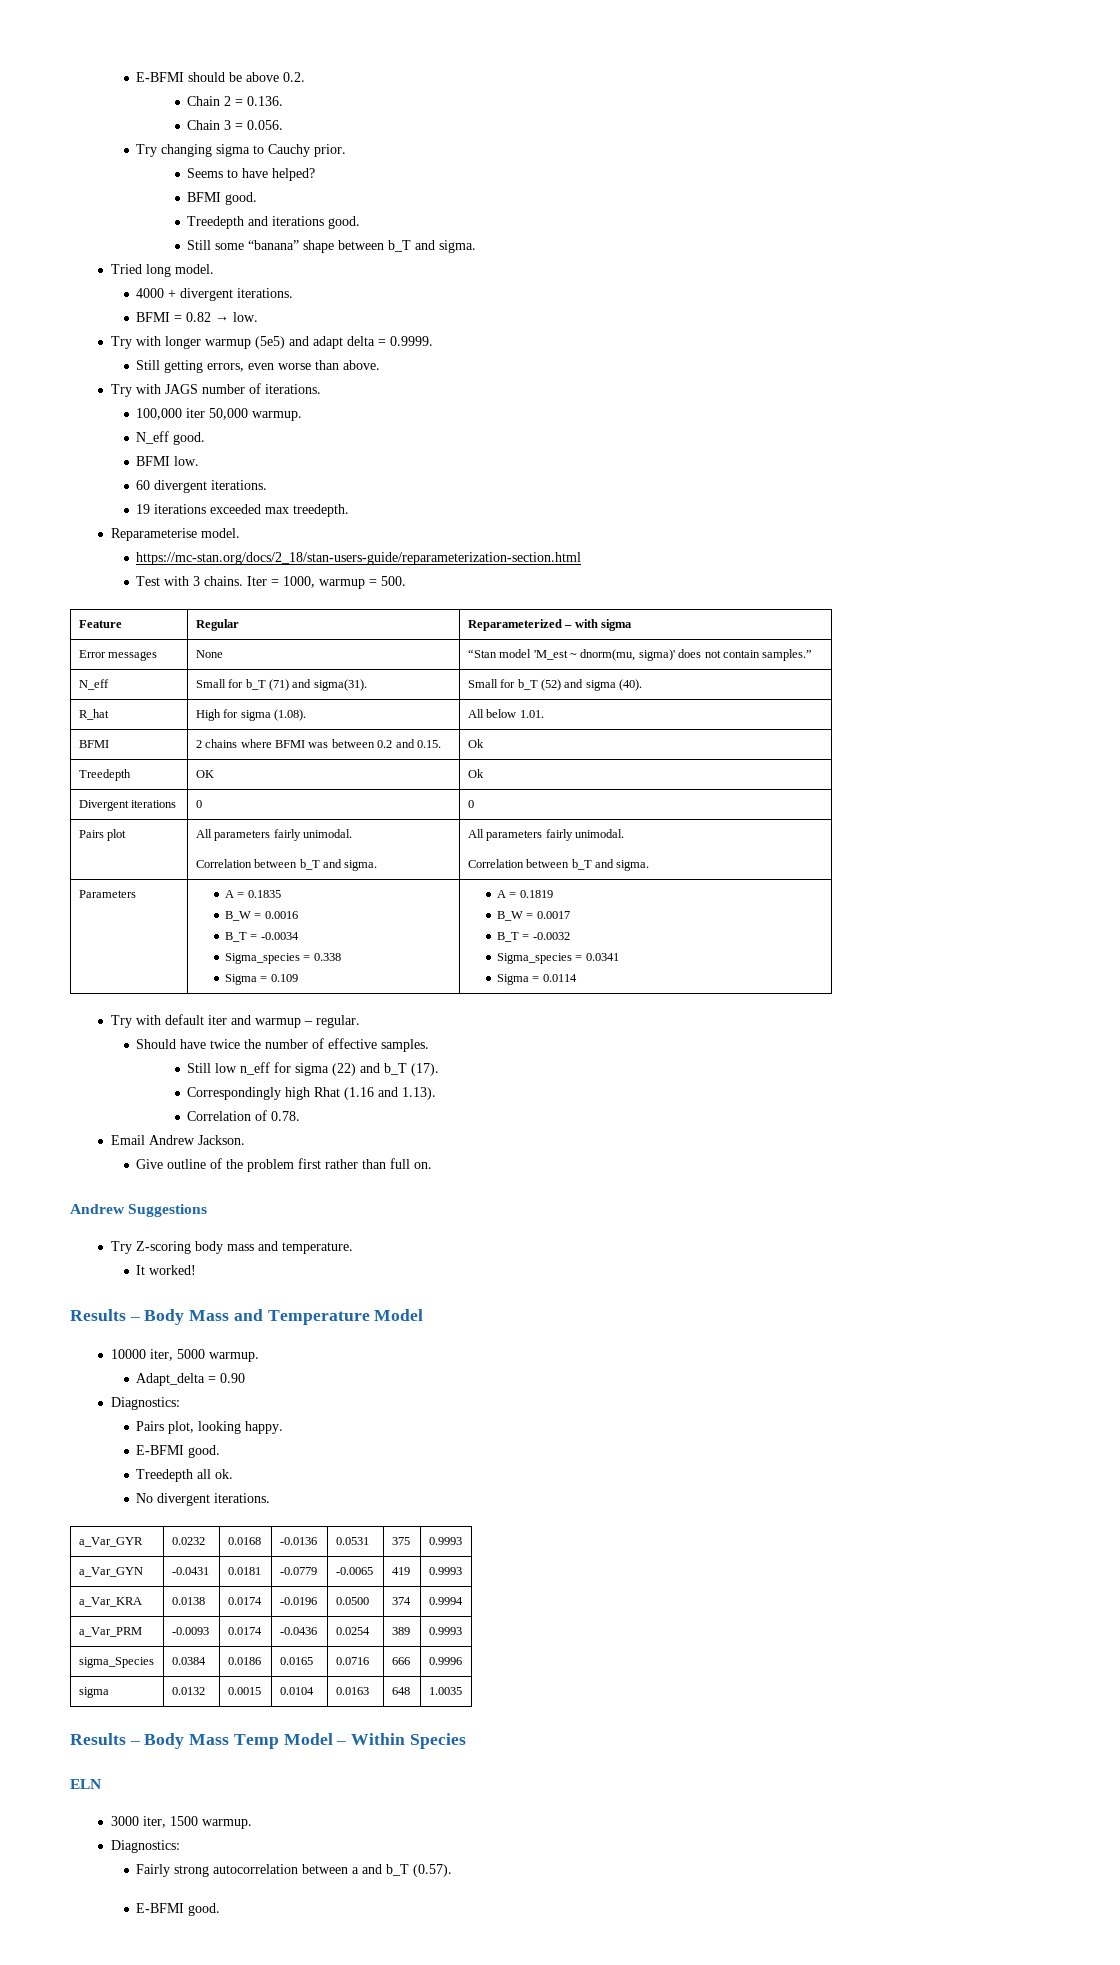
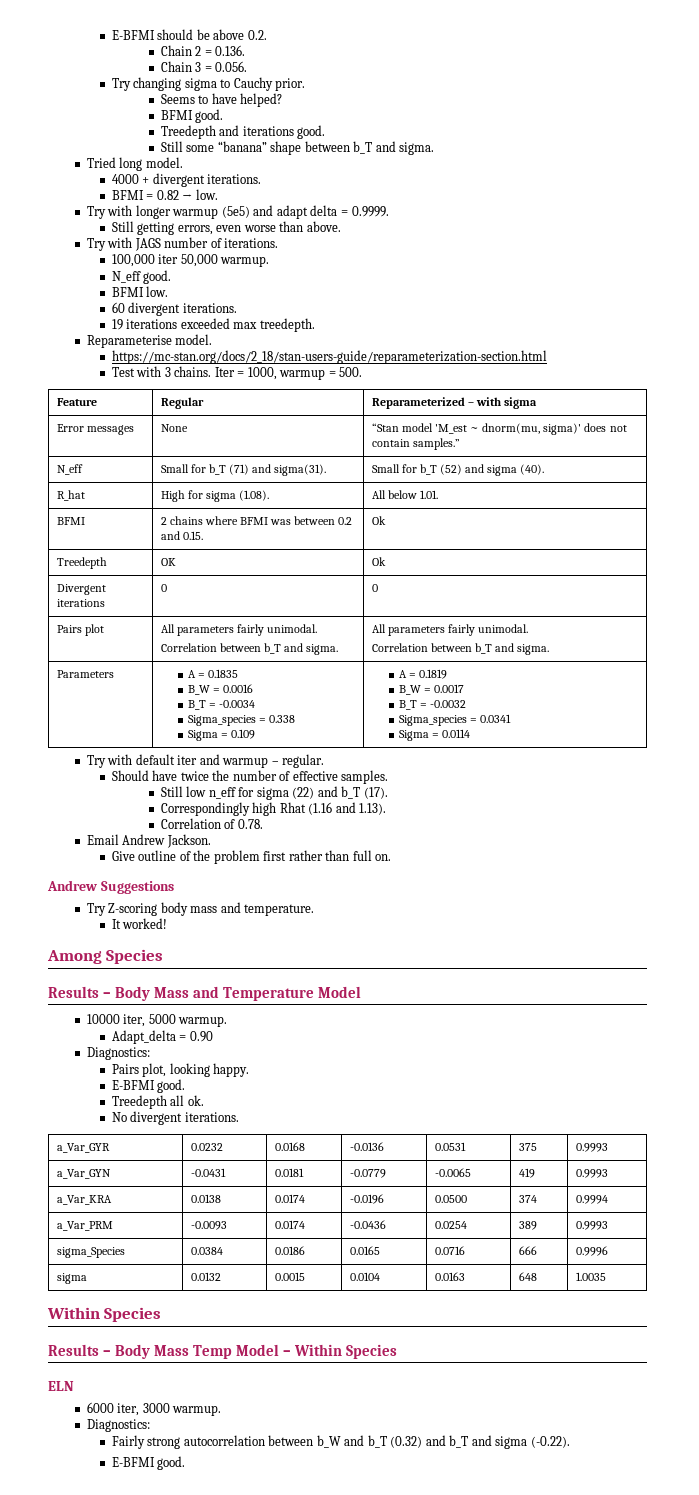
+ Among Species
  sigma | 0.0132 | 0.0015 | 0.0104 | 0.0163 | 648 | 1.0035
+ Within Species
- 3000 iter, 1500 warmup.
+ 6000 iter, 3000 warmup.
- Fairly strong autocorrelation between a and b_T (0.57).
+ Fairly strong autocorrelation between b_W and b_T (0.32) and b_T and sigma (-0.22).

